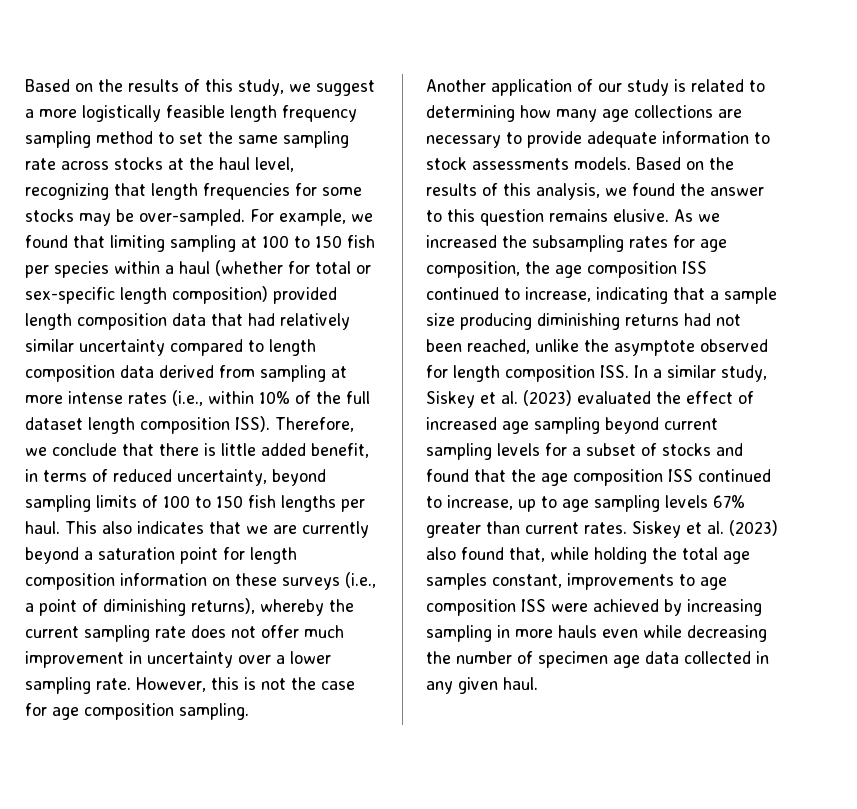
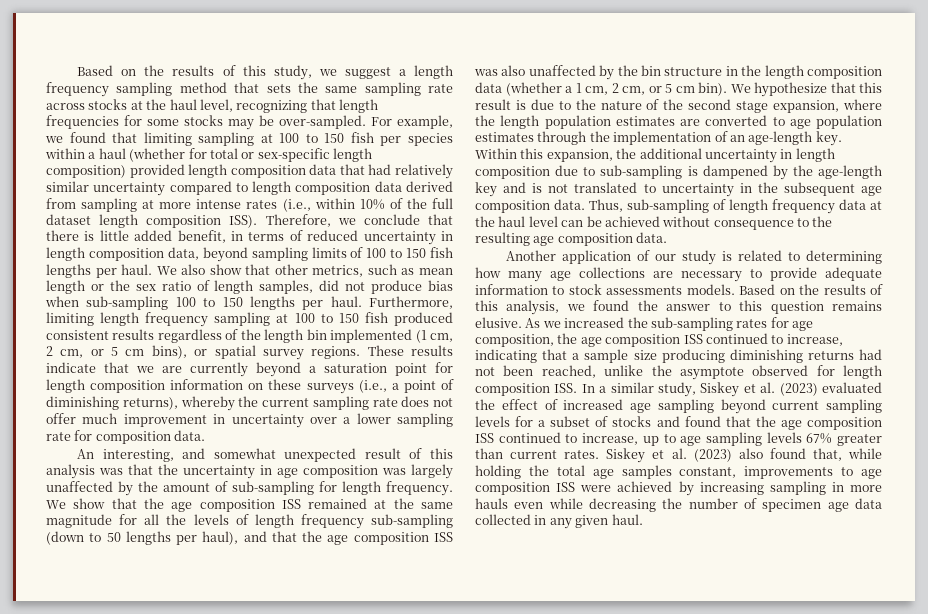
- Based on the results of this study, we suggest a more logistically feasible length frequency sampling method to set the same sampling rate across stocks at the haul level, recognizing that length frequencies for some stocks may be over-sampled.
+ Based on the results of this study, we suggest a length frequency sampling method that sets the same sampling rate across stocks at the haul level, recognizing that length frequencies for some stocks may be over-sampled.
- Therefore, we conclude that there is little added benefit, in terms of reduced uncertainty, beyond sampling limits of 100 to 150 fish lengths per haul.
+ Therefore, we conclude that there is little added benefit, in terms of reduced uncertainty in length composition data, beyond sampling limits of 100 to 150 fish lengths per haul.
- This also indicates that we are currently beyond a saturation point for length composition information on these surveys (i.e., a point of diminishing returns), whereby the current sampling rate does not offer much improvement in uncertainty over a lower sampling rate. However, this is not the case for age composition sampling.
+ We also show that other metrics, such as mean length or the sex ratio of length samples, did not produce bias when sub-sampling 100 to 150 lengths per haul. Furthermore, limiting length frequency sampling at 100 to 150 fish produced consistent results regardless of the length bin implemented (1 cm, 2 cm, or 5 cm bins), or spatial survey regions. These results indicate that we are currently beyond a saturation point for length composition information on these surveys (i.e., a point of diminishing returns), whereby the current sampling rate does not offer much improvement in uncertainty over a lower sampling rate for composition data.
+ An interesting, and somewhat unexpected result of this analysis was that the uncertainty in age composition was largely unaffected by the amount of sub-sampling for length frequency. We show that the age composition ISS remained at the same magnitude for all the levels of length frequency sub-sampling (down to 50 lengths per haul), and that the age composition ISS was also unaffected by the bin structure in the length composition data (whether a 1 cm, 2 cm, or 5 cm bin). We hypothesize that this result is due to the nature of the second stage expansion, where the length population estimates are converted to age population estimates through the implementation of an age-length key. Within this expansion, the additional uncertainty in length composition due to sub-sampling is dampened by the age-length key and is not translated to uncertainty in the subsequent age composition data. Thus, sub-sampling of length frequency data at the haul level can be achieved without consequence to the resulting age composition data.
- As we increased the subsampling rates for age composition, the age composition ISS continued to increase, indicating that a sample size producing diminishing returns had not been reached, unlike the asymptote observed for length composition ISS. In a similar study, Siskey et al. (2023) evaluated the effect of increased age sampling beyond current sampling levels for a subset of stocks and found that the age composition ISS continued to increase, up to age sampling levels 67% greater than current rates.
+ As we increased the sub-sampling rates for age composition, the age composition ISS continued to increase, indicating that a sample size producing diminishing returns had not been reached, unlike the asymptote observed for length composition ISS. In a similar study, Siskey et al. (2023) evaluated the effect of increased age sampling beyond current sampling levels for a subset of stocks and found that the age composition ISS continued to increase, up to age sampling levels 67% greater than current rates.

